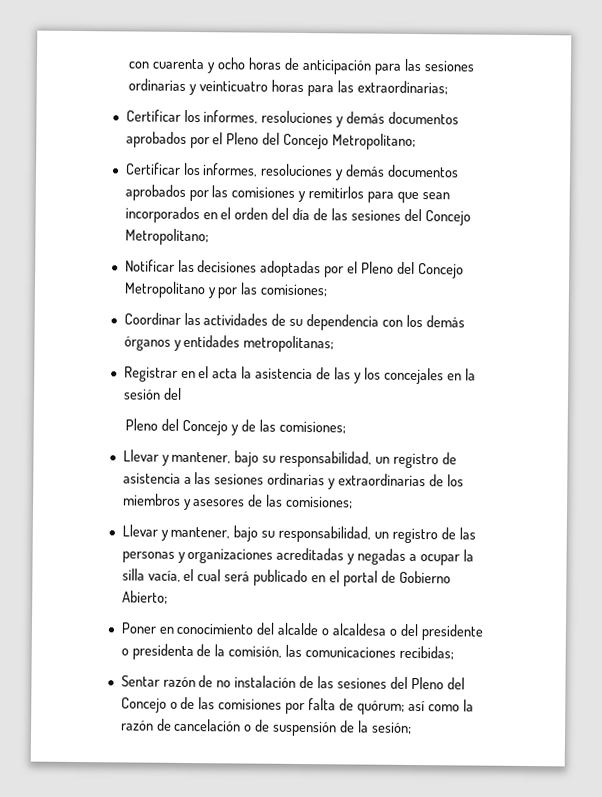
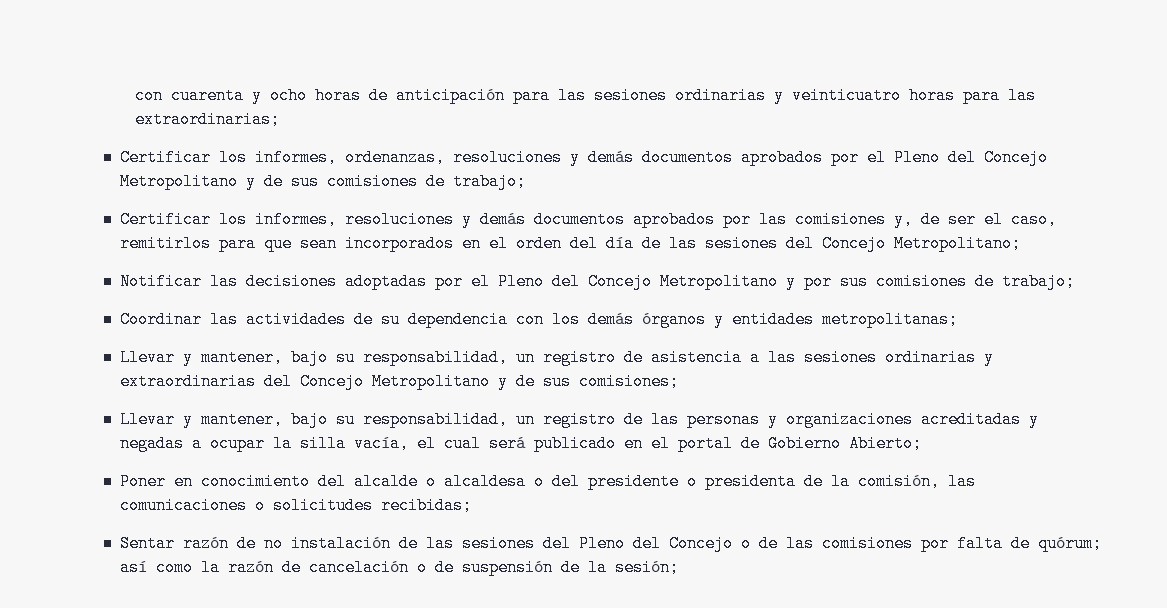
- Certificar los informes, resoluciones y demás documentos aprobados por el Pleno del Concejo Metropolitano;
+ Certificar los informes, ordenanzas, resoluciones y demás documentos aprobados por el Pleno del Concejo Metropolitano y de sus comisiones de trabajo;
- Certificar los informes, resoluciones y demás documentos aprobados por las comisiones y remitirlos para que sean incorporados en el orden del día de las sesiones del Concejo Metropolitano;
+ Certificar los informes, resoluciones y demás documentos aprobados por las comisiones y, de ser el caso, remitirlos para que sean incorporados en el orden del día de las sesiones del Concejo Metropolitano;
- Notificar las decisiones adoptadas por el Pleno del Concejo Metropolitano y por las comisiones;
+ Notificar las decisiones adoptadas por el Pleno del Concejo Metropolitano y por sus comisiones de trabajo;
- Registrar en el acta la asistencia de las y los concejales en la sesión del
- Pleno del Concejo y de las comisiones;
- Llevar y mantener, bajo su responsabilidad, un registro de asistencia a las sesiones ordinarias y extraordinarias de los miembros y asesores de las comisiones;
+ Llevar y mantener, bajo su responsabilidad, un registro de asistencia a las sesiones ordinarias y extraordinarias del Concejo Metropolitano y de sus comisiones;
- Poner en conocimiento del alcalde o alcaldesa o del presidente o presidenta de la comisión, las comunicaciones recibidas;
+ Poner en conocimiento del alcalde o alcaldesa o del presidente o presidenta de la comisión, las comunicaciones o solicitudes recibidas;

